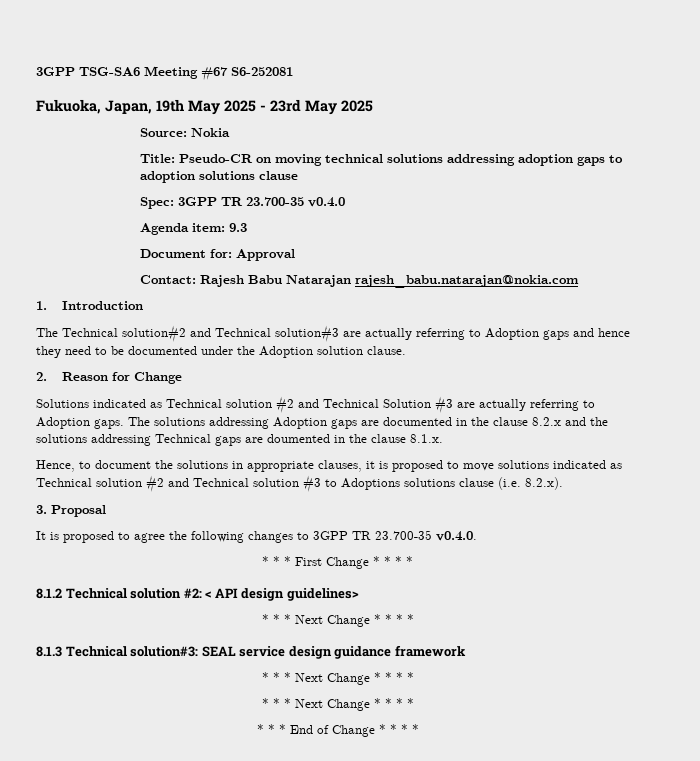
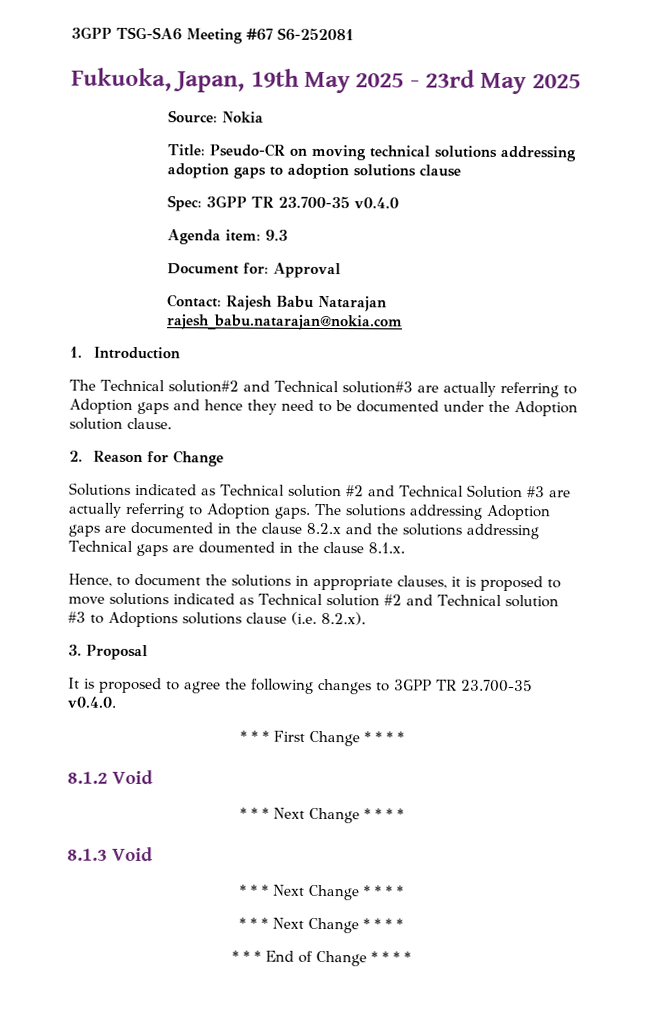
- 8.1.2 Technical solution #2: < API design guidelines>
+ 8.1.2 Void
- 8.1.3 Technical solution#3: SEAL service design guidance framework
+ 8.1.3 Void

